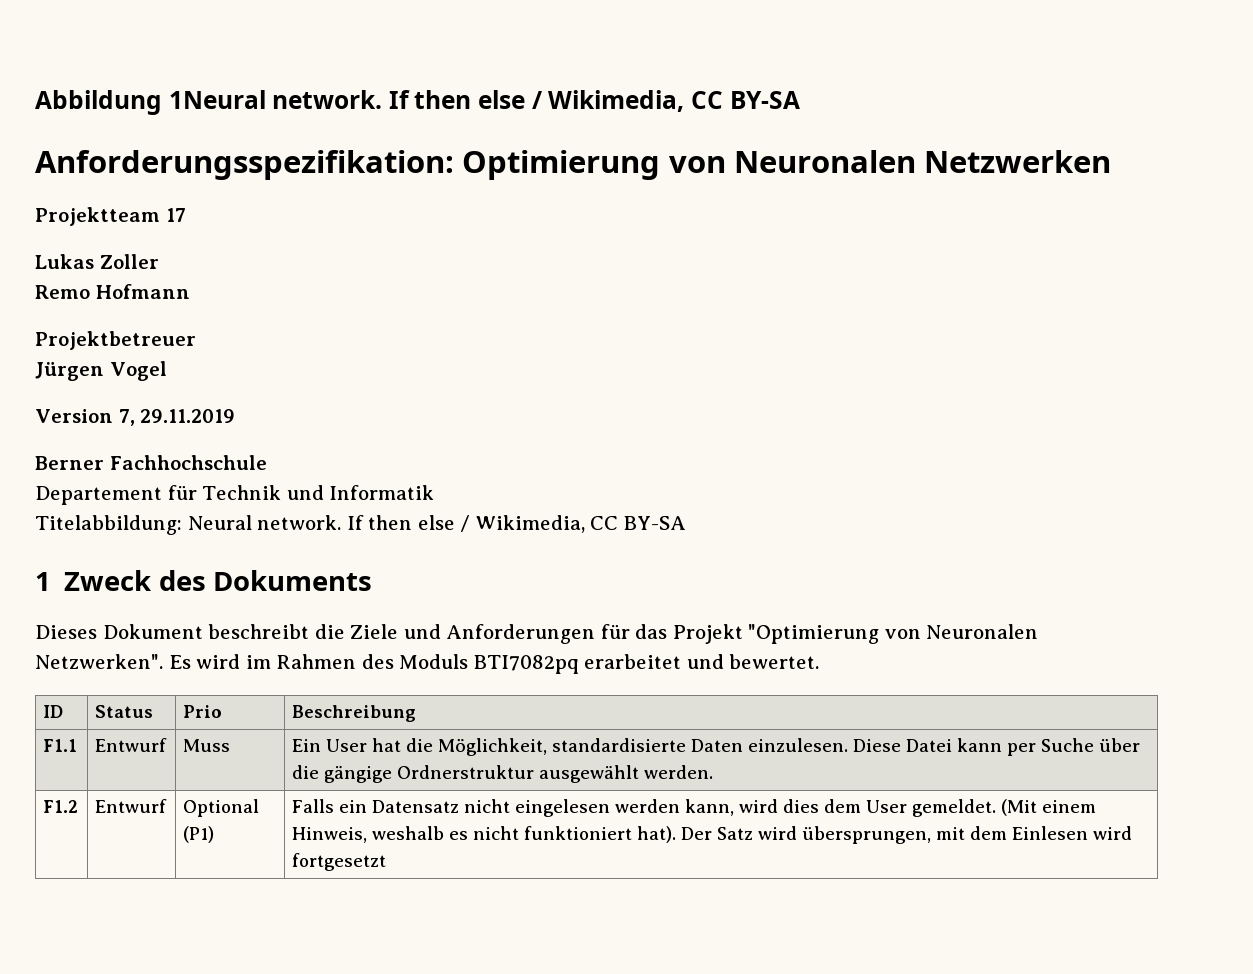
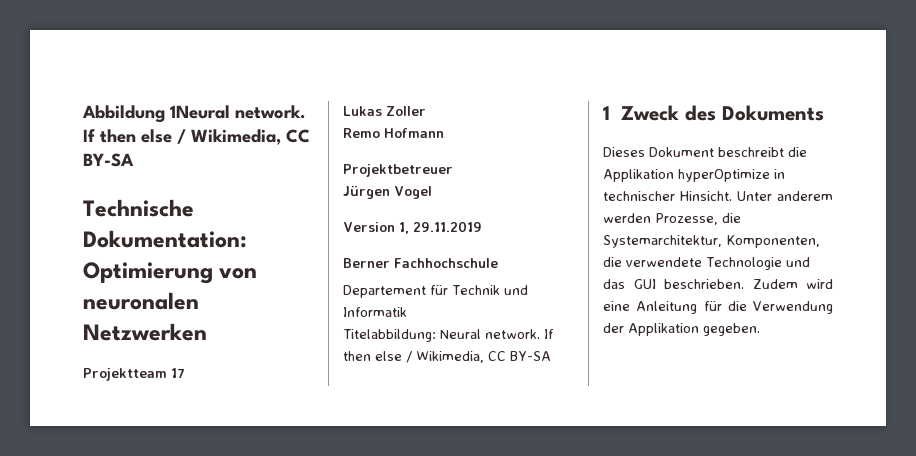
- Anforderungsspezifikation: Optimierung von Neuronalen Netzwerken
+ Technische Dokumentation: Optimierung von neuronalen Netzwerken
- Version 7, 29.11.2019
+ Version 1, 29.11.2019
- Dieses Dokument beschreibt die Ziele und Anforderungen für das Projekt "Optimierung von Neuronalen Netzwerken". Es wird im Rahmen des Moduls BTI7082pq erarbeitet und bewertet.
- ID | Status | Prio | Beschreibung
- F1.1 | Entwurf | Muss | Ein User hat die Möglichkeit, standardisierte Daten einzulesen. Diese Datei kann per Suche über die gängige Ordnerstruktur ausgewählt werden.
- F1.2 | Entwurf | Optional (P1) | Falls ein Datensatz nicht eingelesen werden kann, wird dies dem User gemeldet. (Mit einem Hinweis, weshalb es nicht funktioniert hat). Der Satz wird übersprungen, mit dem Einlesen wird fortgesetzt
+ Dieses Dokument beschreibt die Applikation hyperOptimize in technischer Hinsicht. Unter anderem werden Prozesse, die Systemarchitektur, Komponenten, die verwendete Technologie und das GUI beschrieben. Zudem wird eine Anleitung für die Verwendung der Applikation gegeben.

